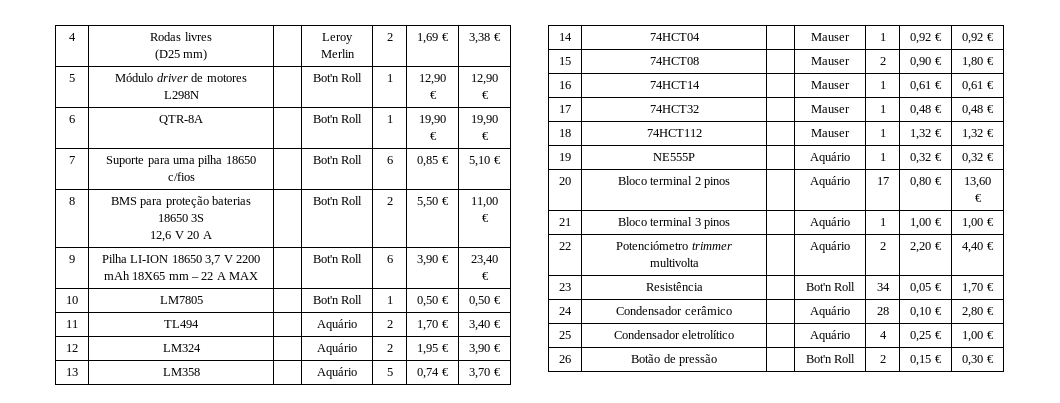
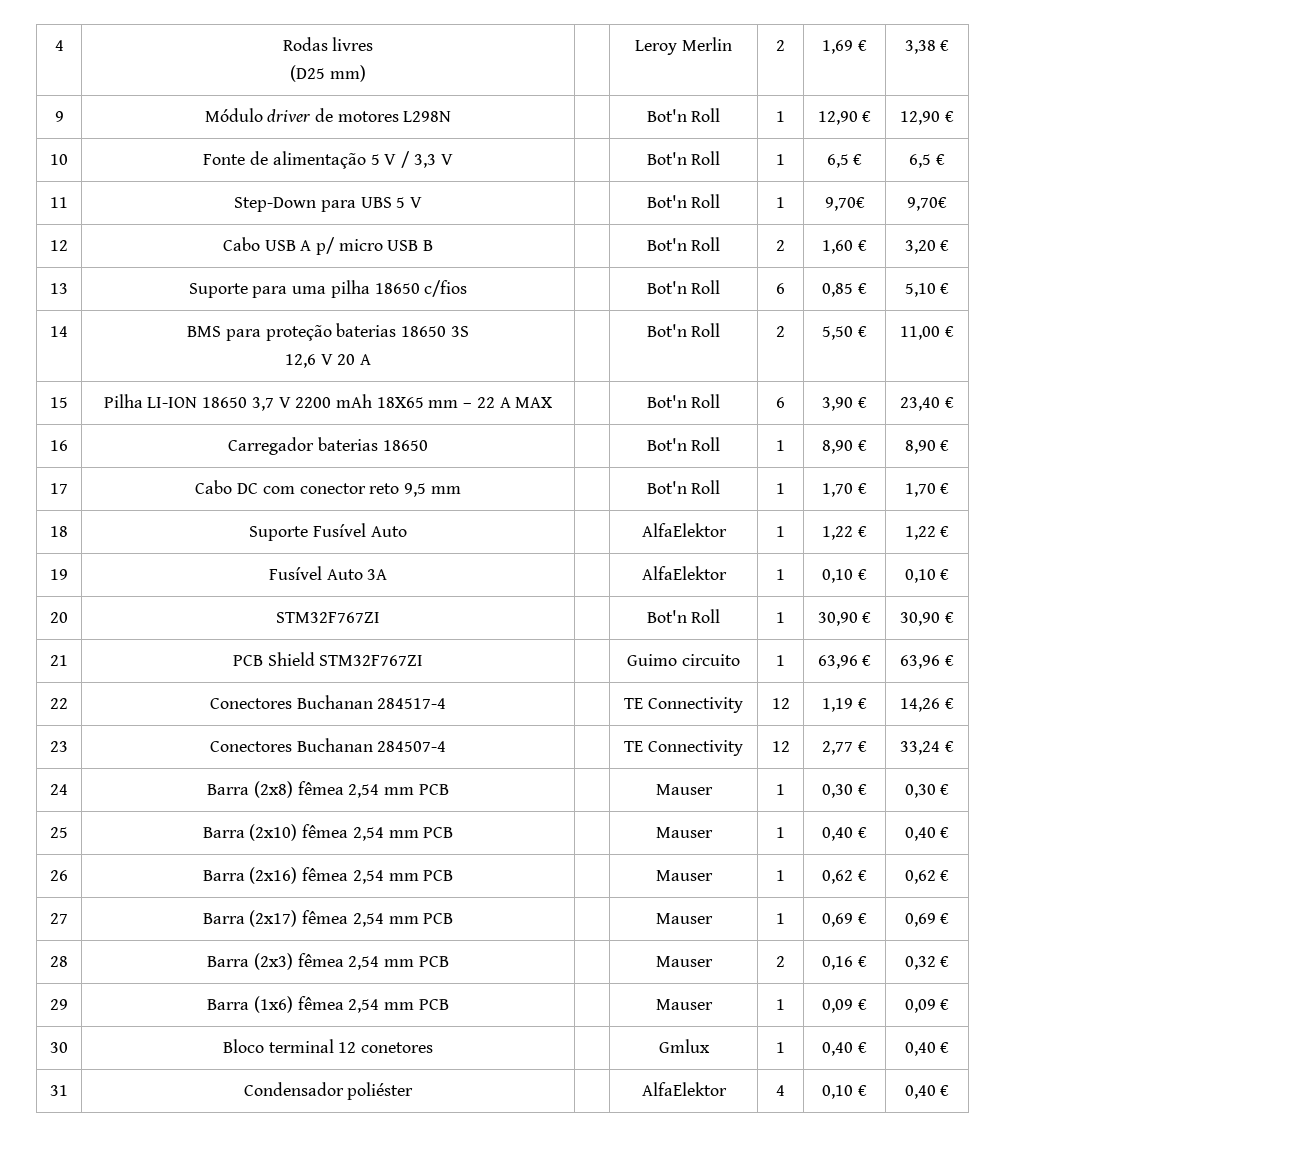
- 5 | Módulo driver de motores L298N | | Bot'n Roll | 1 | 12,90 € | 12,90 €
+ 9 | Módulo driver de motores L298N | | Bot'n Roll | 1 | 12,90 € | 12,90 €
- 6 | QTR-8A | | Bot'n Roll | 1 | 19,90 € | 19,90 €
- 7 | Suporte para uma pilha 18650 c/fios | | Bot'n Roll | 6 | 0,85 € | 5,10 €
+ 10 | Fonte de alimentação 5 V / 3,3 V | | Bot'n Roll | 1 | 6,5 € | 6,5 €
+ 11 | Step-Down para UBS 5 V | | Bot'n Roll | 1 | 9,70€ | 9,70€
+ 12 | Cabo USB A p/ micro USB B | | Bot'n Roll | 2 | 1,60 € | 3,20 €
+ 13 | Suporte para uma pilha 18650 c/fios | | Bot'n Roll | 6 | 0,85 € | 5,10 €
- 8 | BMS para proteção baterias 18650 3S
+ 14 | BMS para proteção baterias 18650 3S
- 9 | Pilha LI-ION 18650 3,7 V 2200 mAh 18X65 mm – 22 A MAX | | Bot'n Roll | 6 | 3,90 € | 23,40 €
+ 15 | Pilha LI-ION 18650 3,7 V 2200 mAh 18X65 mm – 22 A MAX | | Bot'n Roll | 6 | 3,90 € | 23,40 €
- 10 | LM7805 | | Bot'n Roll | 1 | 0,50 € | 0,50 €
- 11 | TL494 | | Aquário | 2 | 1,70 € | 3,40 €
- 12 | LM324 | | Aquário | 2 | 1,95 € | 3,90 €
- 13 | LM358 | | Aquário | 5 | 0,74 € | 3,70 €
- 14 | 74HCT04 | | Mauser | 1 | 0,92 € | 0,92 €
- 15 | 74HCT08 | | Mauser | 2 | 0,90 € | 1,80 €
- 16 | 74HCT14 | | Mauser | 1 | 0,61 € | 0,61 €
- 17 | 74HCT32 | | Mauser | 1 | 0,48 € | 0,48 €
- 18 | 74HCT112 | | Mauser | 1 | 1,32 € | 1,32 €
- 19 | NE555P | | Aquário | 1 | 0,32 € | 0,32 €
- 20 | Bloco terminal 2 pinos | | Aquário | 17 | 0,80 € | 13,60 €
- 21 | Bloco terminal 3 pinos | | Aquário | 1 | 1,00 € | 1,00 €
- 22 | Potenciómetro trimmer multivolta | | Aquário | 2 | 2,20 € | 4,40 €
- 23 | Resistência | | Bot'n Roll | 34 | 0,05 € | 1,70 €
- 24 | Condensador cerâmico | | Aquário | 28 | 0,10 € | 2,80 €
- 25 | Condensador eletrolítico | | Aquário | 4 | 0,25 € | 1,00 €
- 26 | Botão de pressão | | Bot'n Roll | 2 | 0,15 € | 0,30 €
+ 16 | Carregador baterias 18650 | | Bot'n Roll | 1 | 8,90 € | 8,90 €
+ 17 | Cabo DC com conector reto 9,5 mm | | Bot'n Roll | 1 | 1,70 € | 1,70 €
+ 18 | Suporte Fusível Auto | | AlfaElektor | 1 | 1,22 € | 1,22 €
+ 19 | Fusível Auto 3A | | AlfaElektor | 1 | 0,10 € | 0,10 €
+ 20 | STM32F767ZI | | Bot'n Roll | 1 | 30,90 € | 30,90 €
+ 21 | PCB Shield STM32F767ZI | | Guimo circuito | 1 | 63,96 € | 63,96 €
+ 22 | Conectores Buchanan 284517-4 | | TE Connectivity | 12 | 1,19 € | 14,26 €
+ 23 | Conectores Buchanan 284507-4 | | TE Connectivity | 12 | 2,77 € | 33,24 €
+ 24 | Barra (2x8) fêmea 2,54 mm PCB | | Mauser | 1 | 0,30 € | 0,30 €
+ 25 | Barra (2x10) fêmea 2,54 mm PCB | | Mauser | 1 | 0,40 € | 0,40 €
+ 26 | Barra (2x16) fêmea 2,54 mm PCB | | Mauser | 1 | 0,62 € | 0,62 €
+ 27 | Barra (2x17) fêmea 2,54 mm PCB | | Mauser | 1 | 0,69 € | 0,69 €
+ 28 | Barra (2x3) fêmea 2,54 mm PCB | | Mauser | 2 | 0,16 € | 0,32 €
+ 29 | Barra (1x6) fêmea 2,54 mm PCB | | Mauser | 1 | 0,09 € | 0,09 €
+ 30 | Bloco terminal 12 conetores | | Gmlux | 1 | 0,40 € | 0,40 €
+ 31 | Condensador poliéster | | AlfaElektor | 4 | 0,10 € | 0,40 €

